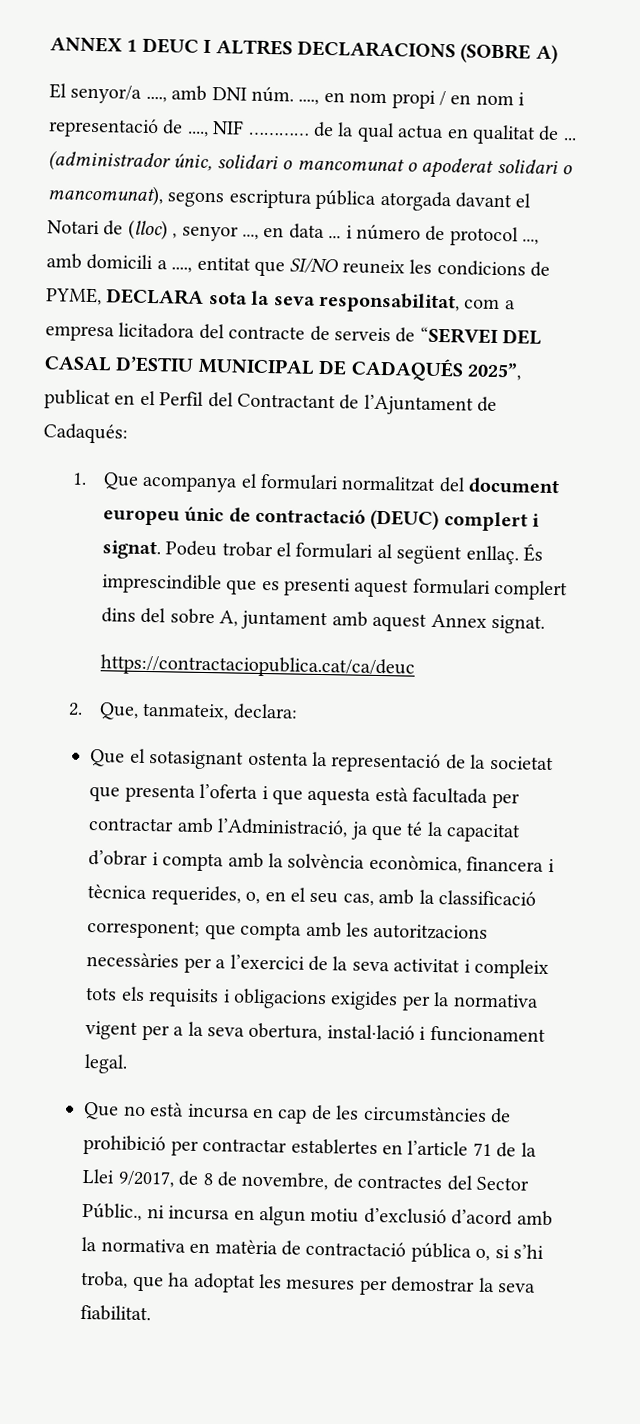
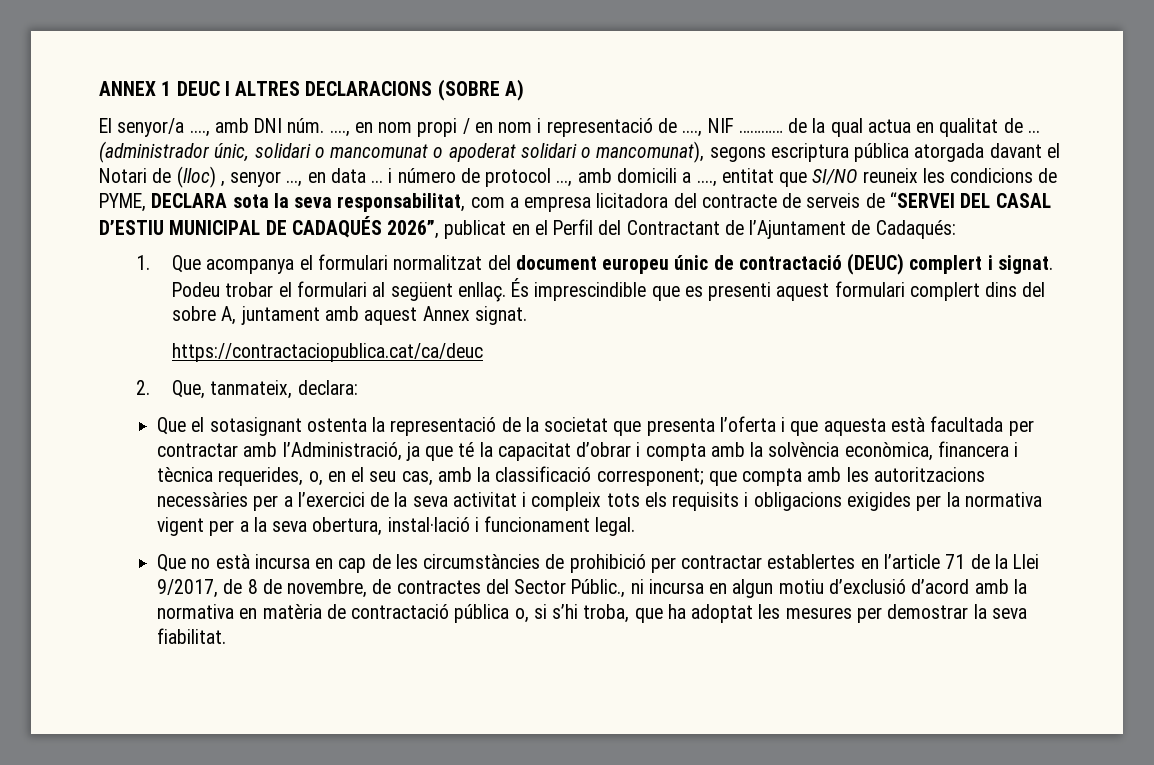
- (administrador únic, solidari o mancomunat o apoderat solidari o mancomunat), segons escriptura pública atorgada davant el Notari de (lloc) , senyor ..., en data ... i número de protocol ..., amb domicili a ...., entitat que SI/NO reuneix les condicions de PYME, DECLARA sota la seva responsabilitat, com a empresa licitadora del contracte de serveis de “SERVEI DEL CASAL D’ESTIU MUNICIPAL DE CADAQUÉS 2025”, publicat en el Perfil del Contractant de l’Ajuntament de Cadaqués:
+ (administrador únic, solidari o mancomunat o apoderat solidari o mancomunat), segons escriptura pública atorgada davant el Notari de (lloc) , senyor ..., en data ... i número de protocol ..., amb domicili a ...., entitat que SI/NO reuneix les condicions de PYME, DECLARA sota la seva responsabilitat, com a empresa licitadora del contracte de serveis de “SERVEI DEL CASAL D’ESTIU MUNICIPAL DE CADAQUÉS 2026”, publicat en el Perfil del Contractant de l’Ajuntament de Cadaqués:

